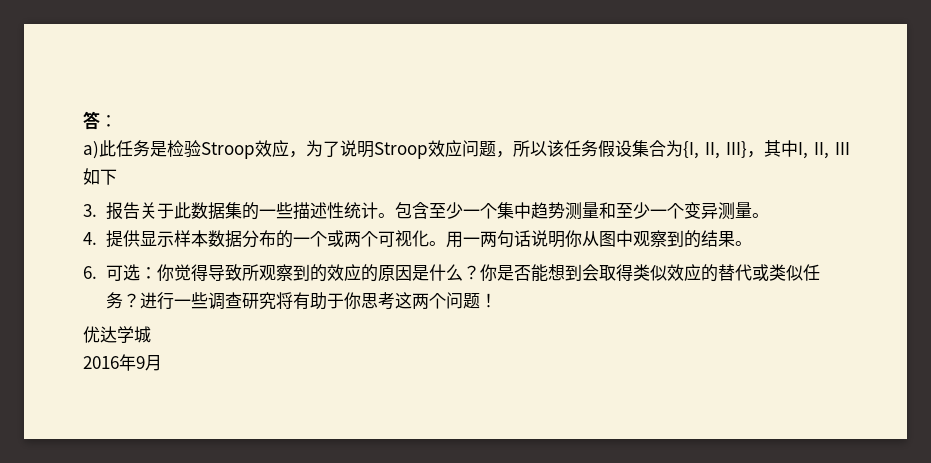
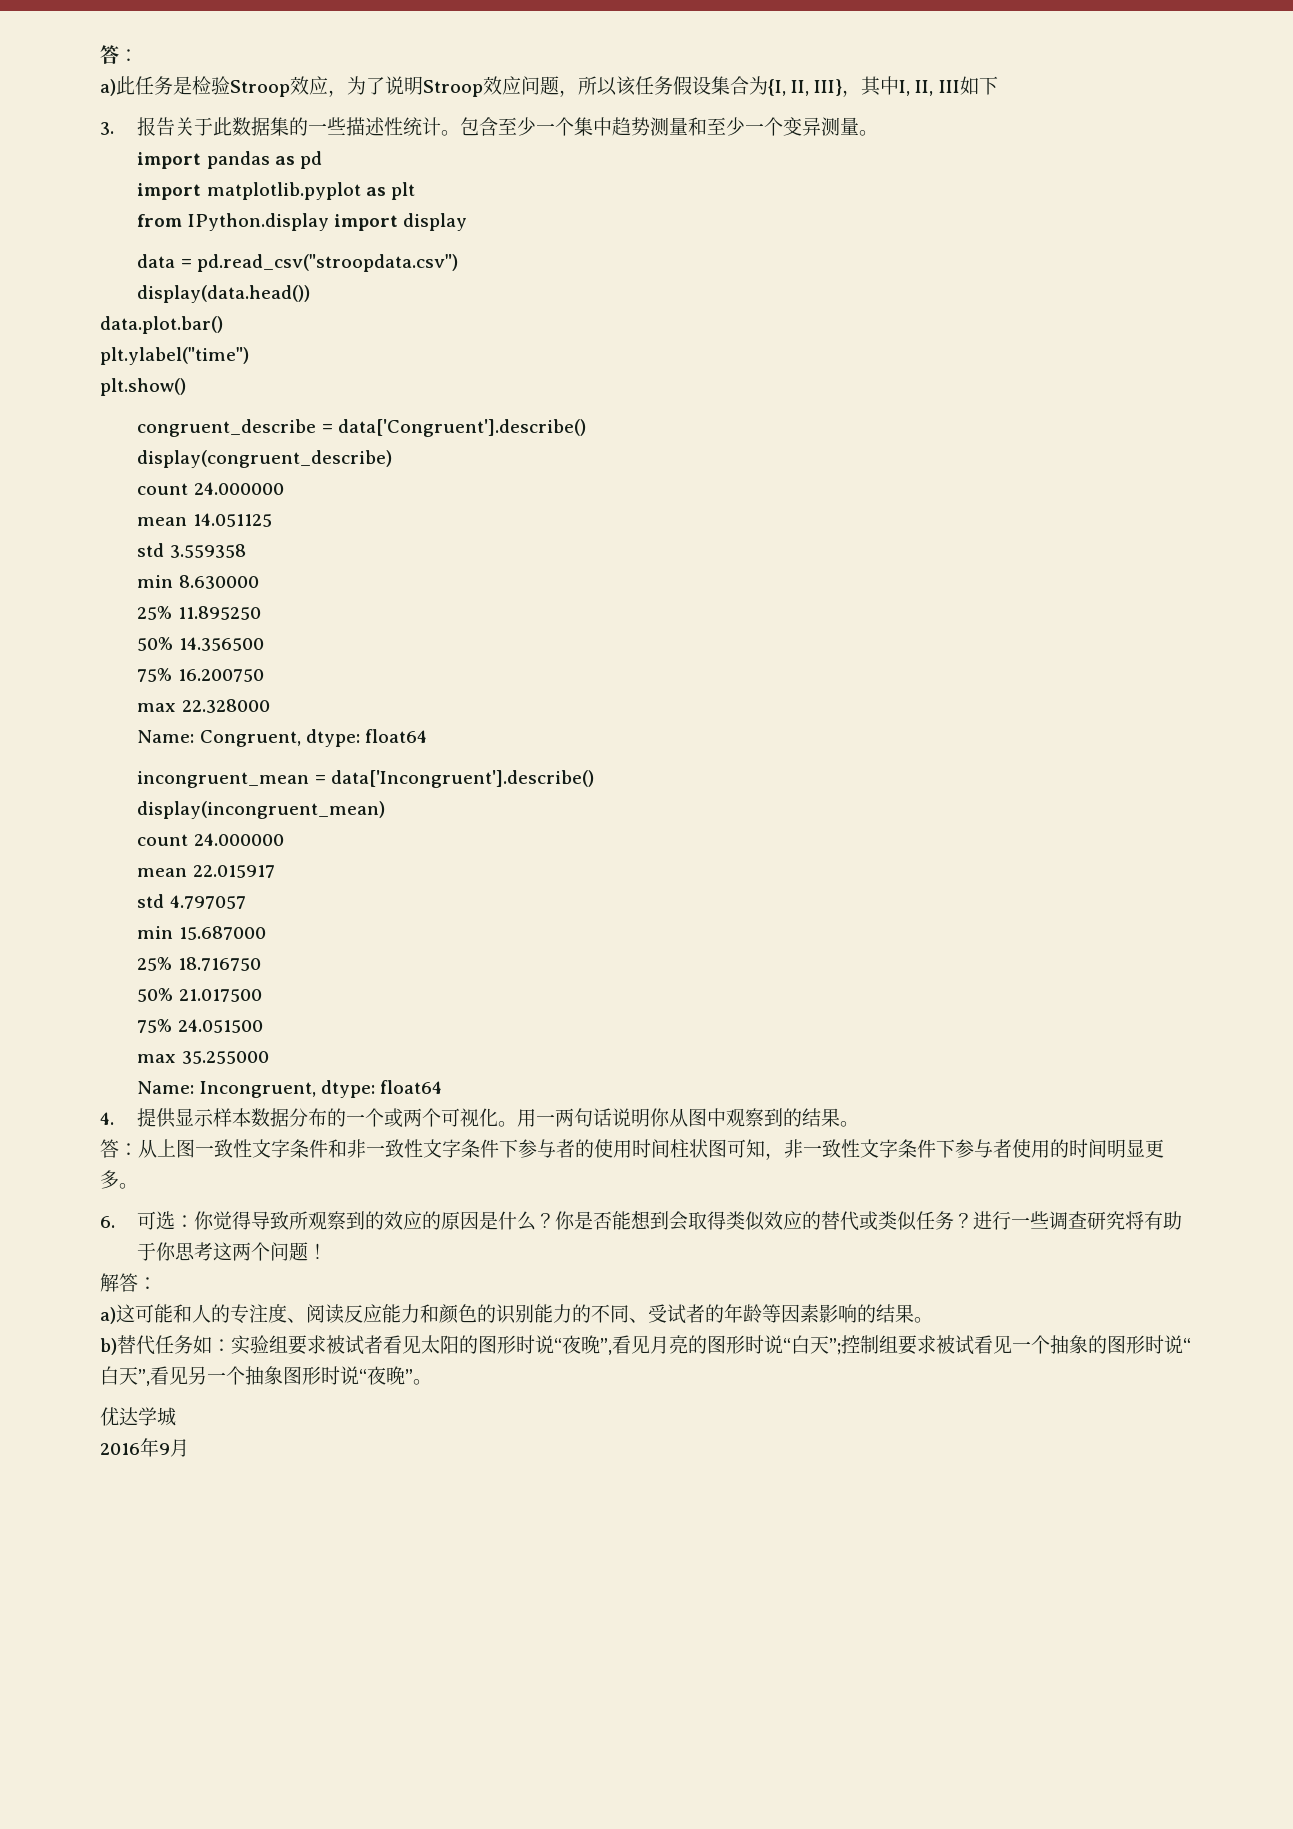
+ import pandas as pd
+ import matplotlib.pyplot as plt
+ from IPython.display import display
+ data = pd.read_csv("stroopdata.csv")
+ display(data.head())
+ data.plot.bar()
+ plt.ylabel("time")
+ plt.show()
+ congruent_describe = data['Congruent'].describe()
+ display(congruent_describe)
+ count 24.000000
+ mean 14.051125
+ std 3.559358
+ min 8.630000
+ 25% 11.895250
+ 50% 14.356500
+ 75% 16.200750
+ max 22.328000
+ Name: Congruent, dtype: float64
+ incongruent_mean = data['Incongruent'].describe()
+ display(incongruent_mean)
+ count 24.000000
+ mean 22.015917
+ std 4.797057
+ min 15.687000
+ 25% 18.716750
+ 50% 21.017500
+ 75% 24.051500
+ max 35.255000
+ Name: Incongruent, dtype: float64
+ 答：从上图一致性文字条件和非一致性文字条件下参与者的使用时间柱状图可知，非一致性文字条件下参与者使用的时间明显更多。
+ 解答：
+ a)这可能和人的专注度、阅读反应能力和颜色的识别能力的不同、受试者的年龄等因素影响的结果。
+ b)替代任务如：实验组要求被试者看见太阳的图形时说“夜晚”,看见月亮的图形时说“白天”;控制组要求被试看见一个抽象的图形时说“白天”,看见另一个抽象图形时说“夜晚”。

